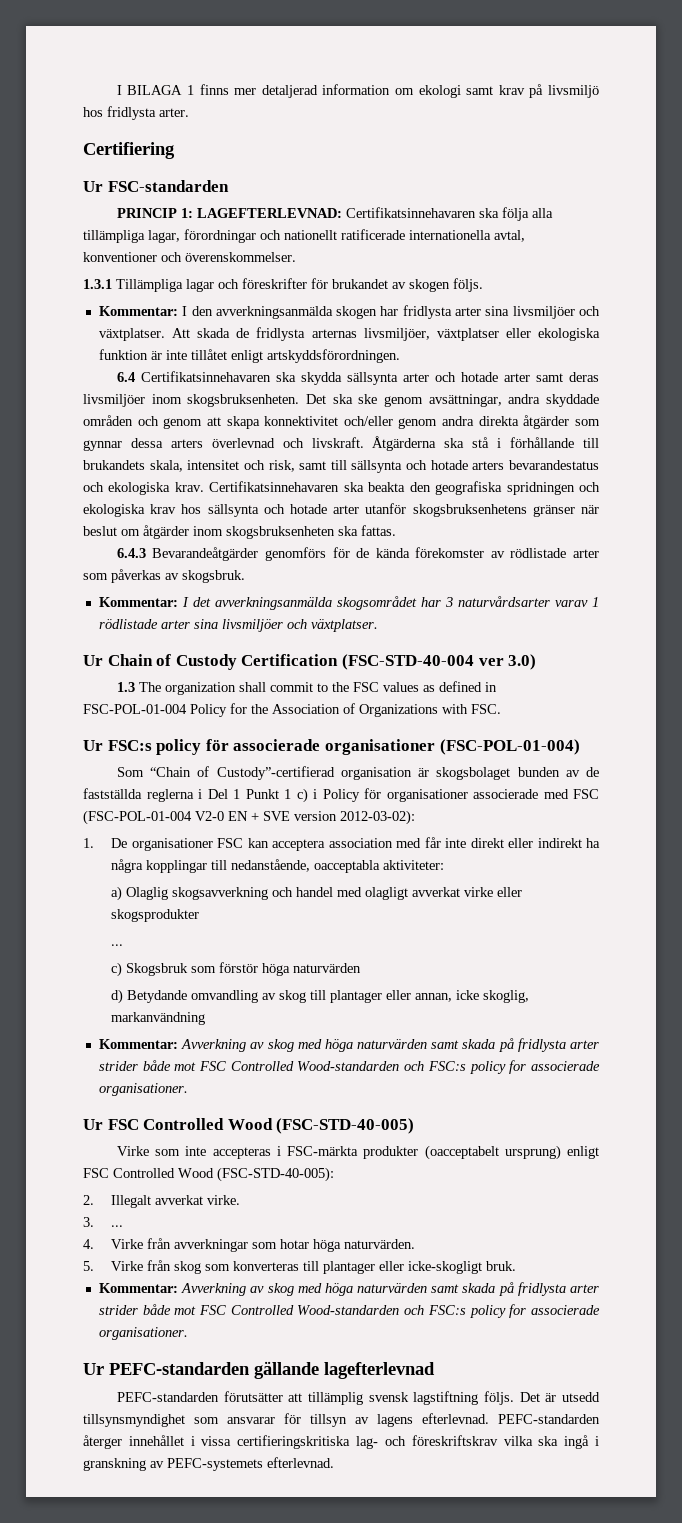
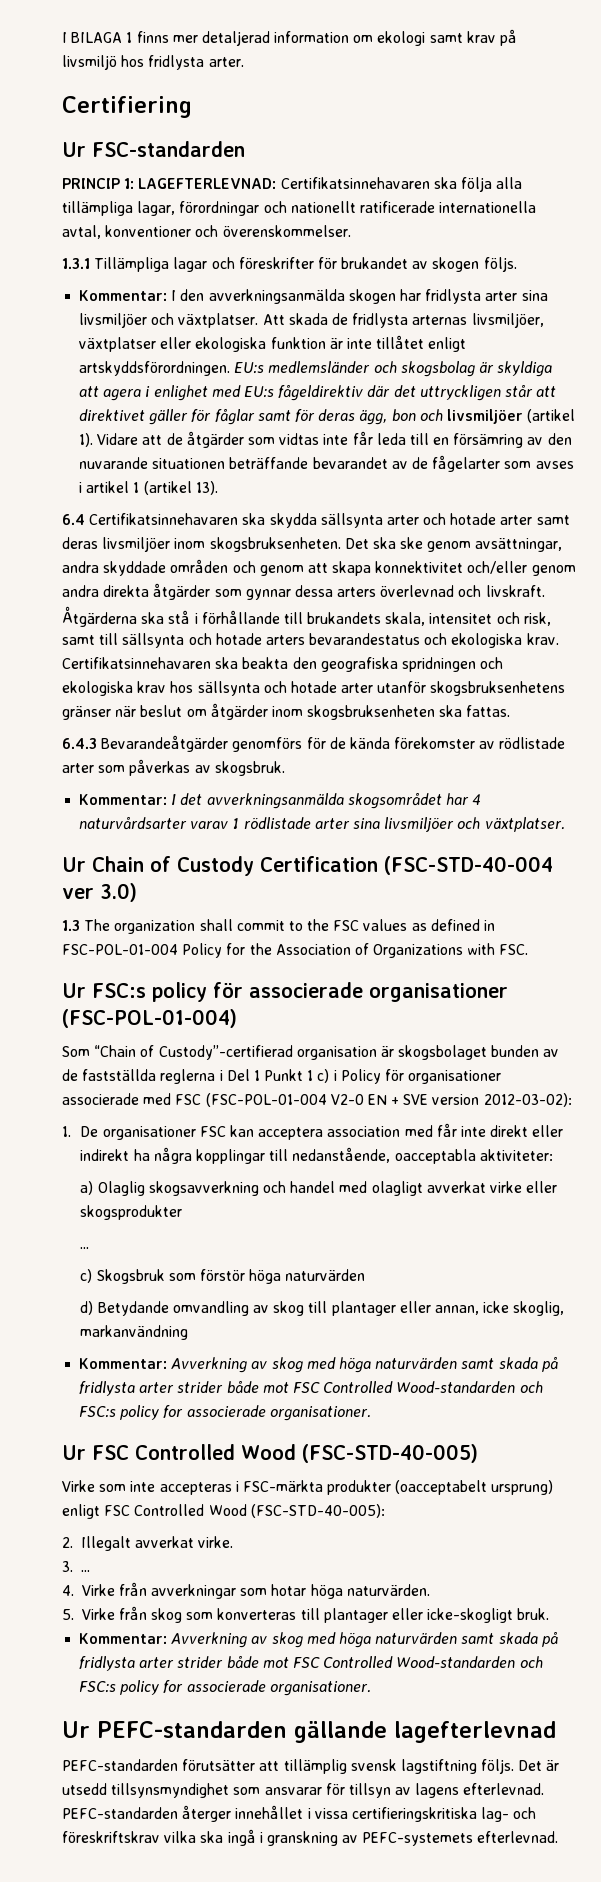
+ EU:s medlemsländer och skogsbolag är skyldiga att agera i enlighet med EU:s fågeldirektiv där det uttryckligen står att direktivet gäller för fåglar samt för deras ägg, bon och livsmiljöer (artikel 1). Vidare att de åtgärder som vidtas inte får leda till en försämring av den nuvarande situationen beträffande bevarandet av de fågelarter som avses i artikel 1 (artikel 13).
- Kommentar: I det avverkningsanmälda skogsområdet har 3 naturvårdsarter varav 1 rödlistade arter sina livsmiljöer och växtplatser.
+ Kommentar: I det avverkningsanmälda skogsområdet har 4 naturvårdsarter varav 1 rödlistade arter sina livsmiljöer och växtplatser.

